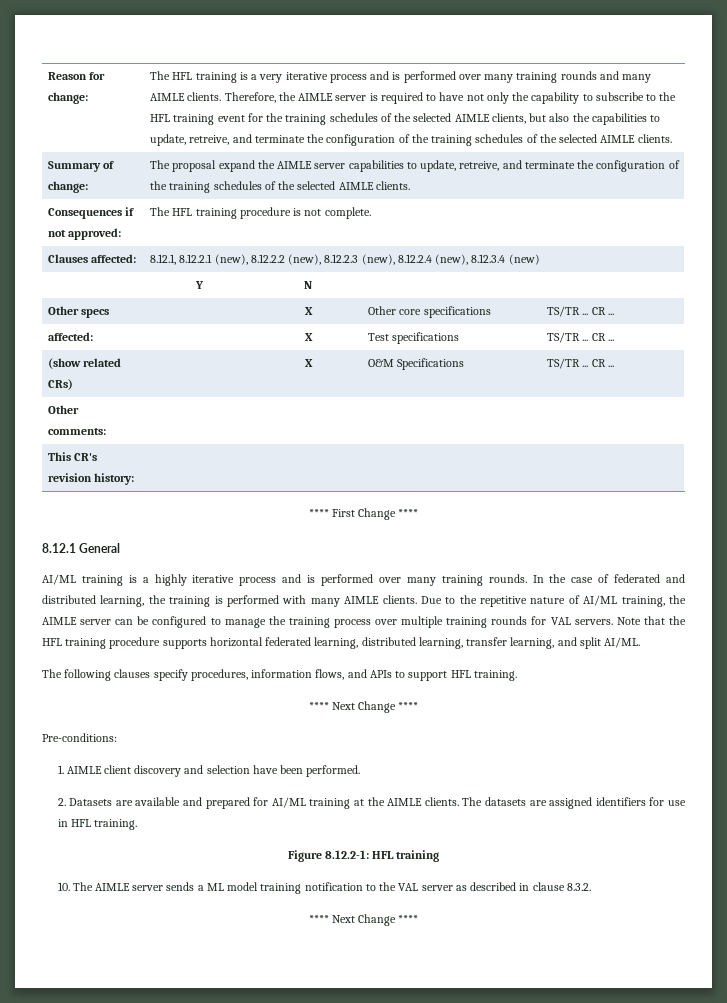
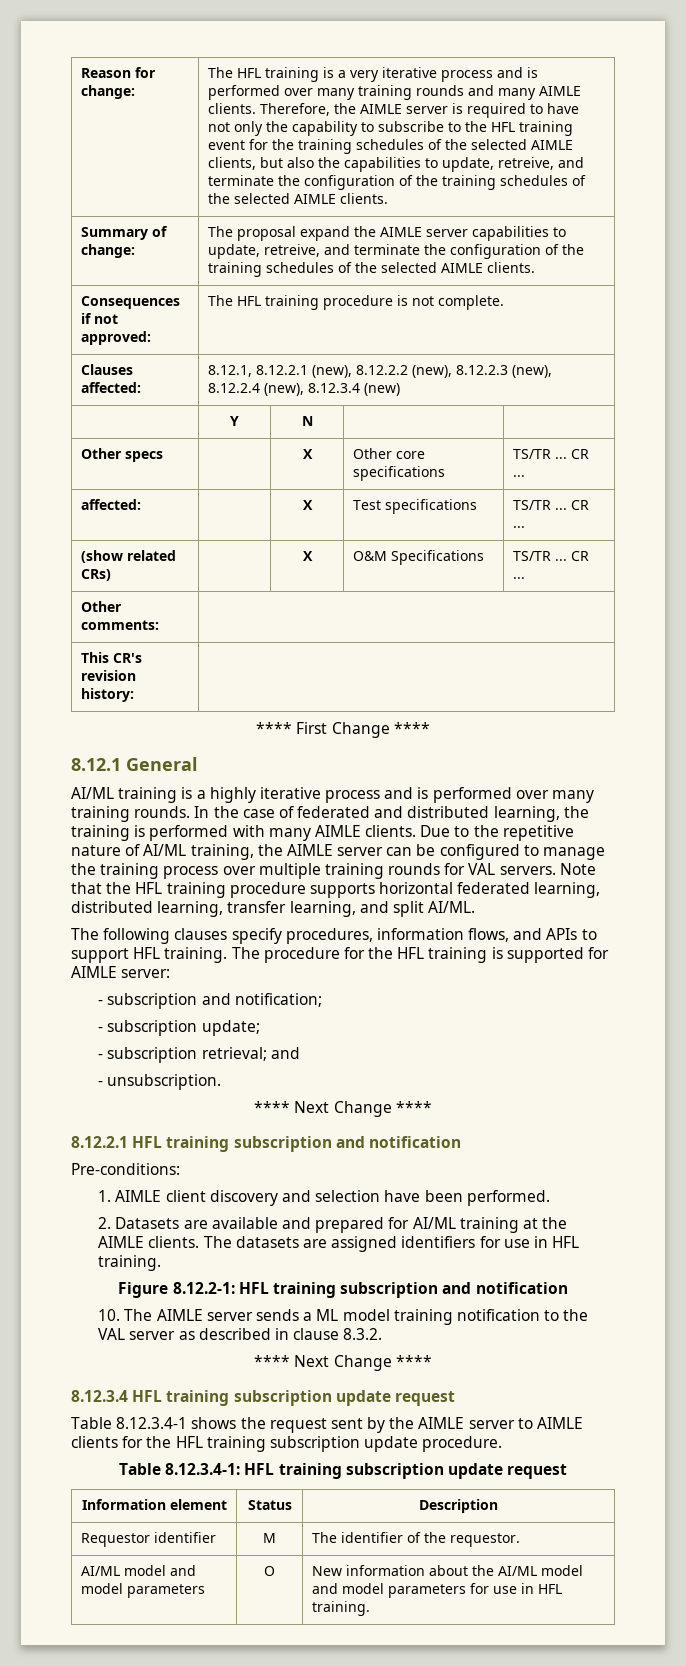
- The following clauses specify procedures, information flows, and APIs to support HFL training.
+ The following clauses specify procedures, information flows, and APIs to support HFL training. The procedure for the HFL training is supported for AIMLE server:
+ - subscription and notification;
+ - subscription update;
+ - subscription retrieval; and
+ - unsubscription.
  **** Next Change ****
+ 8.12.2.1 HFL training subscription and notification
- Figure 8.12.2-1: HFL training
+ Figure 8.12.2-1: HFL training subscription and notification
+ 8.12.3.4 HFL training subscription update request
+ Table 8.12.3.4-1 shows the request sent by the AIMLE server to AIMLE clients for the HFL training subscription update procedure.
+ Table 8.12.3.4-1: HFL training subscription update request
+ Information element | Status | Description
+ Requestor identifier | M | The identifier of the requestor.
+ AI/ML model and model parameters | O | New information about the AI/ML model and model parameters for use in HFL training.

